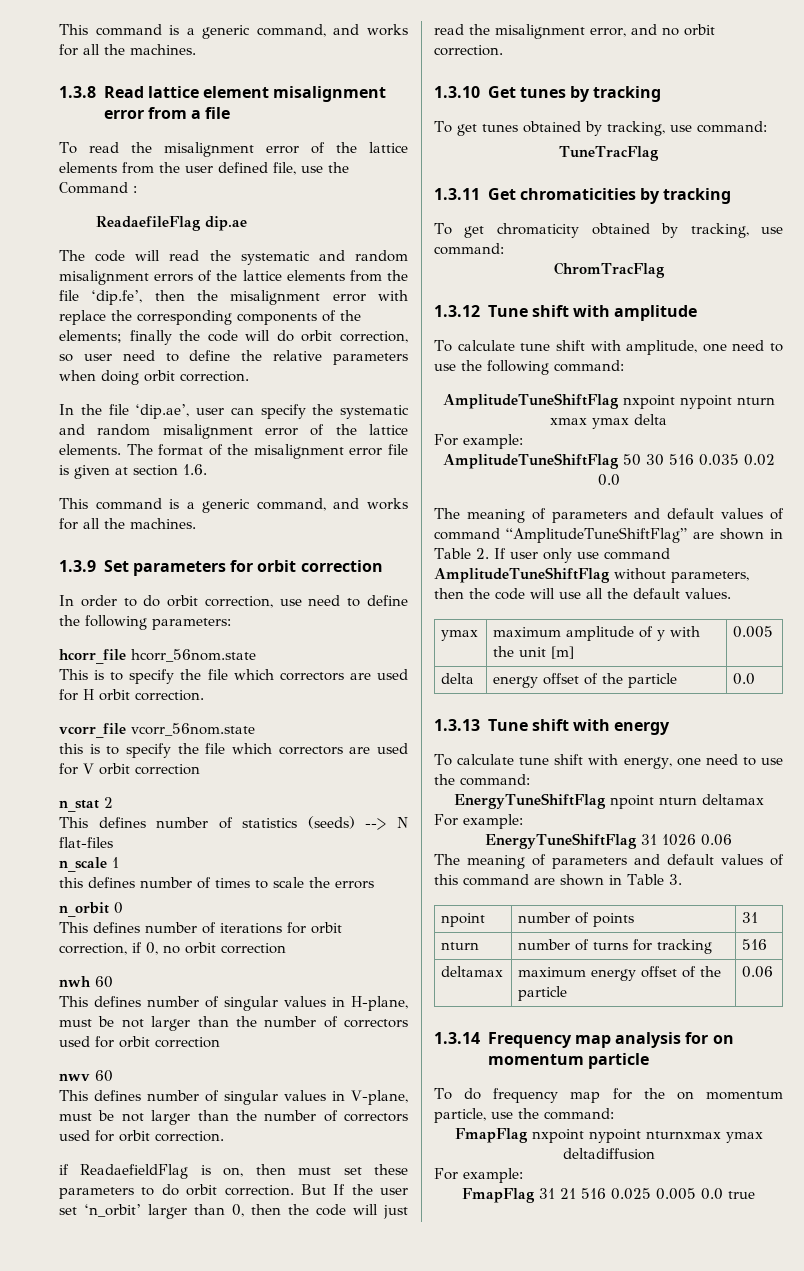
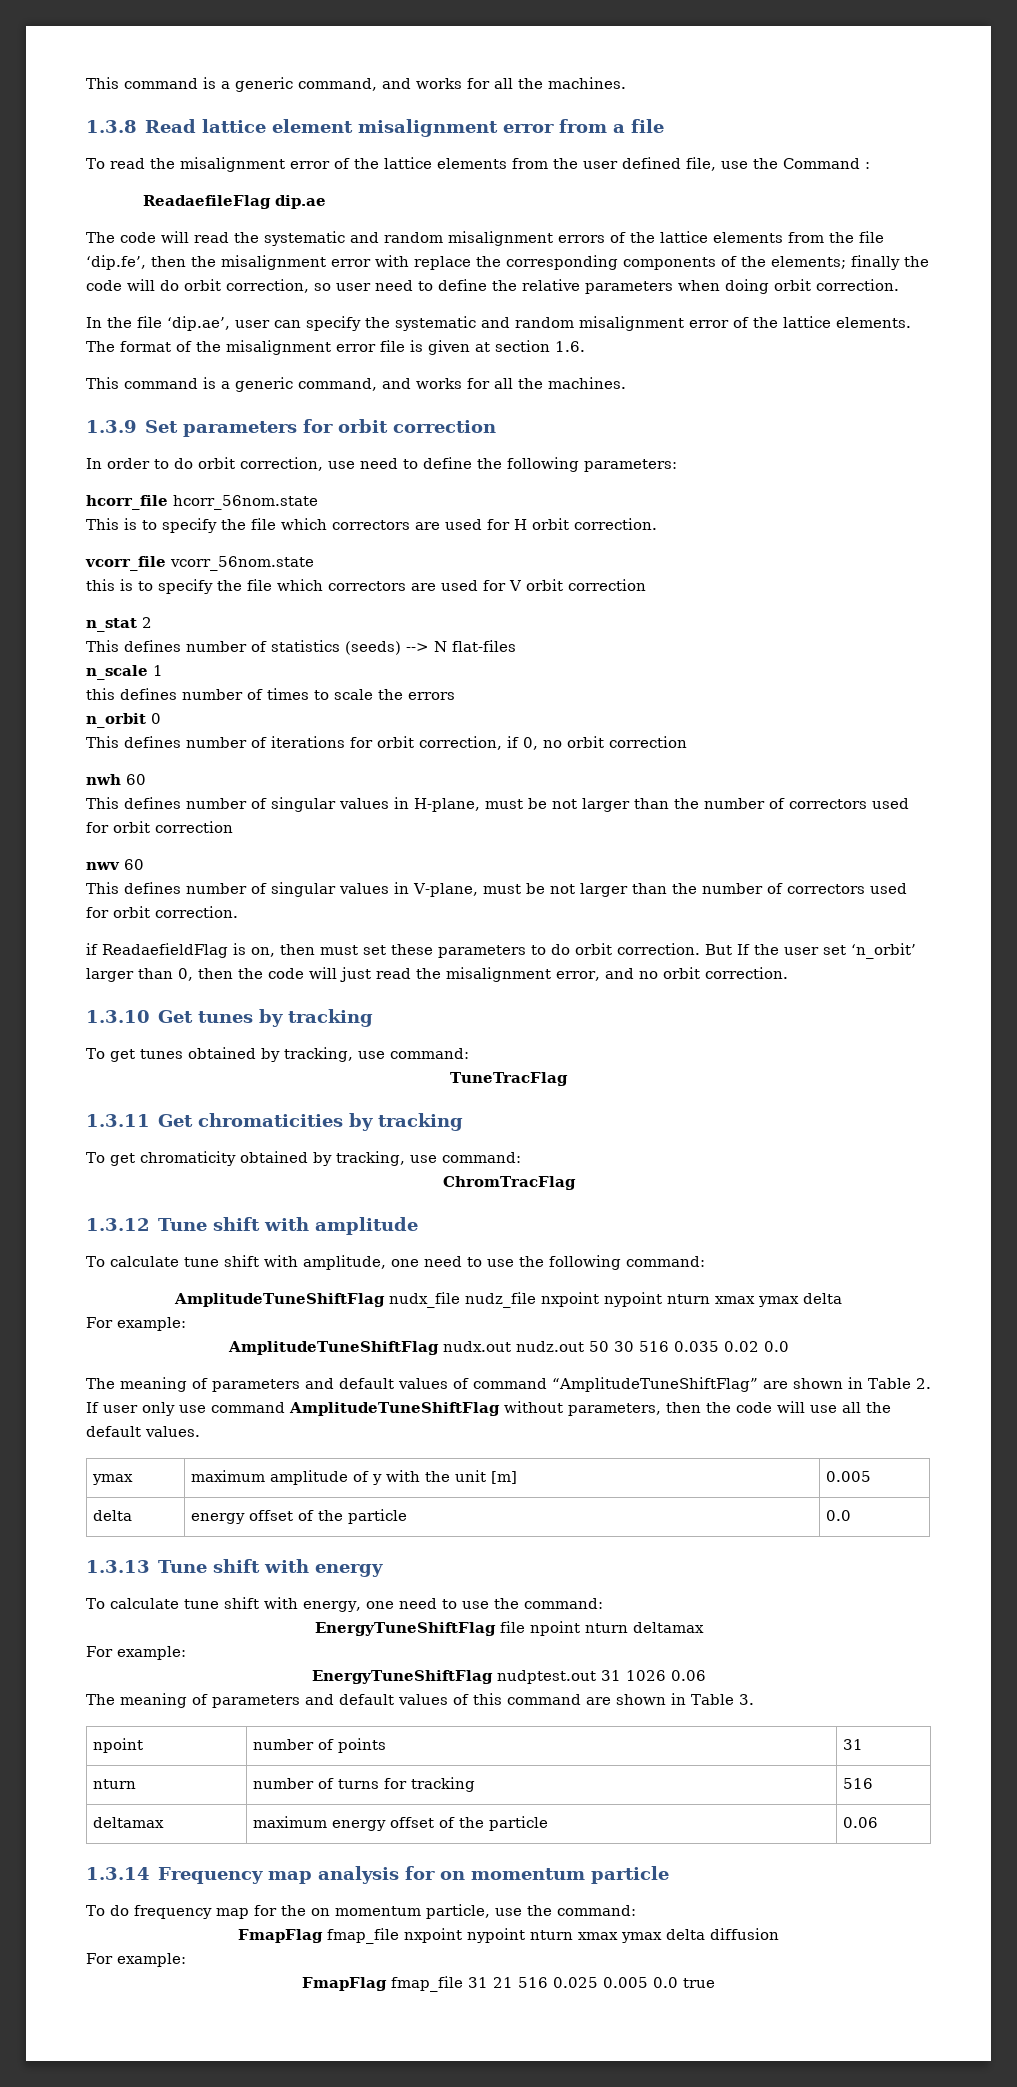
- AmplitudeTuneShiftFlag nxpoint nypoint nturn xmax ymax delta
+ AmplitudeTuneShiftFlag nudx_file nudz_file nxpoint nypoint nturn xmax ymax delta
- AmplitudeTuneShiftFlag 50 30 516 0.035 0.02 0.0
+ AmplitudeTuneShiftFlag nudx.out nudz.out 50 30 516 0.035 0.02 0.0
- EnergyTuneShiftFlag npoint nturn deltamax
+ EnergyTuneShiftFlag file npoint nturn deltamax
- EnergyTuneShiftFlag 31 1026 0.06
+ EnergyTuneShiftFlag nudptest.out 31 1026 0.06
- FmapFlag nxpoint nypoint nturnxmax ymax deltadiffusion
+ FmapFlag fmap_file nxpoint nypoint nturn xmax ymax delta diffusion
- FmapFlag 31 21 516 0.025 0.005 0.0 true
+ FmapFlag fmap_file 31 21 516 0.025 0.005 0.0 true

